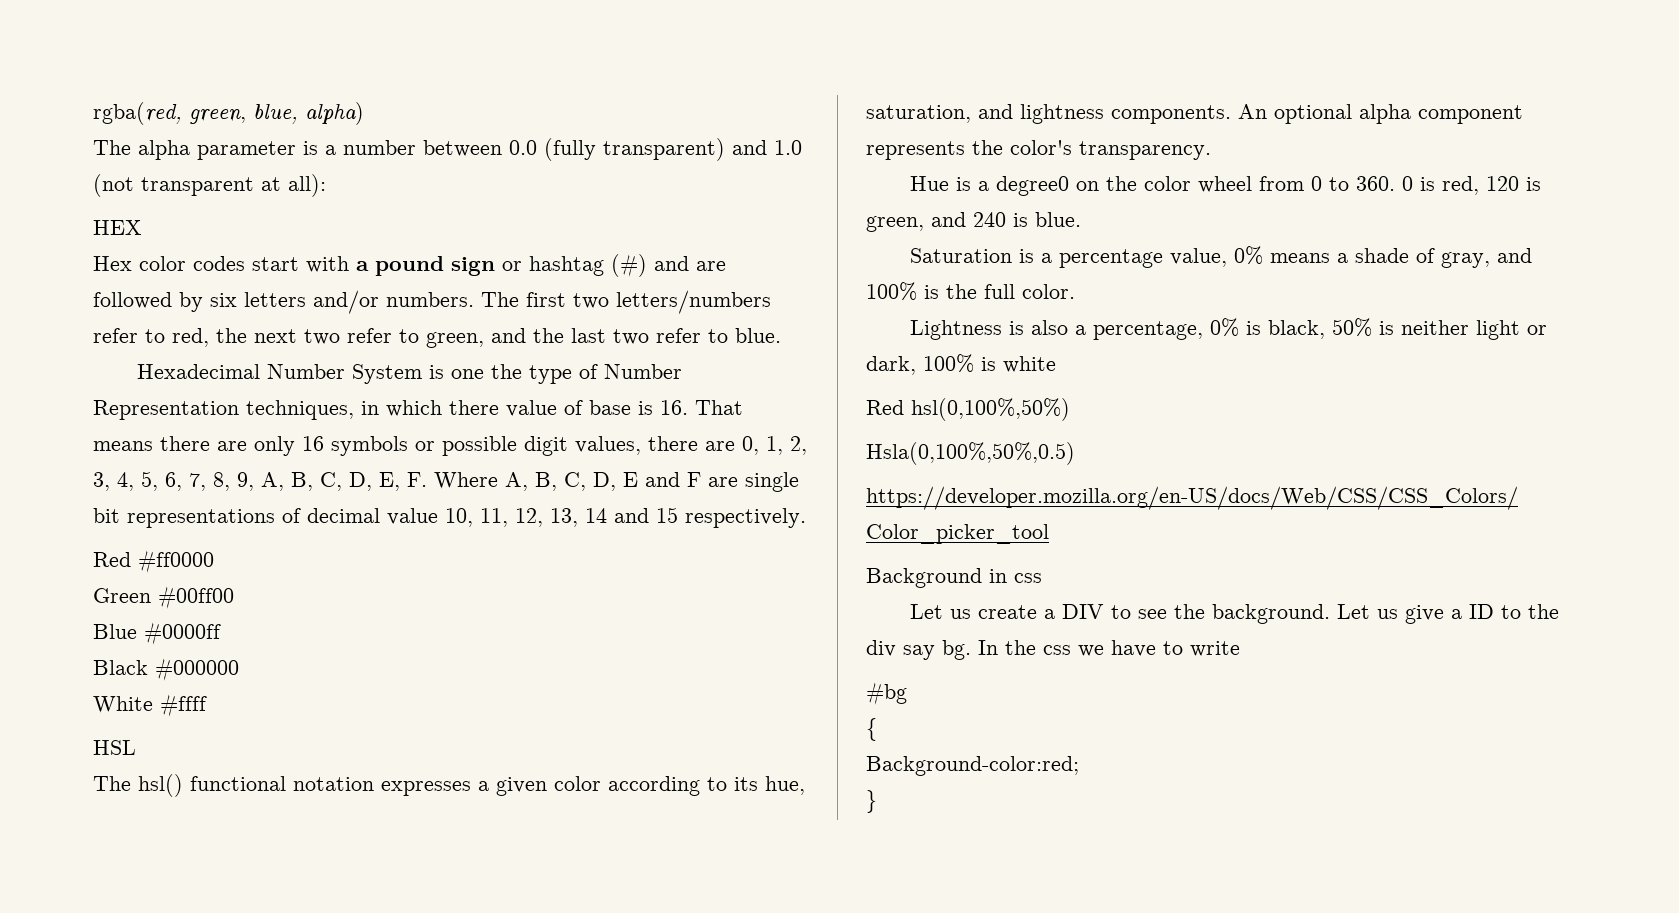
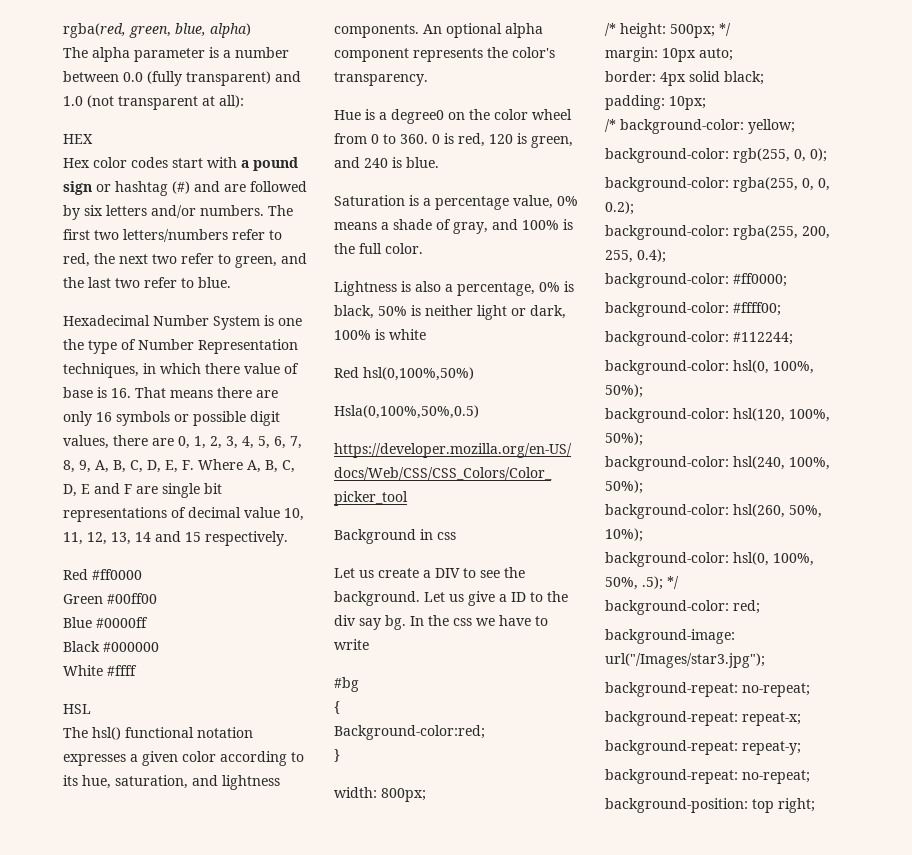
+ width: 800px;
+ /* height: 500px; */
+ margin: 10px auto;
+ border: 4px solid black;
+ padding: 10px;
+ /* background-color: yellow;
+ background-color: rgb(255, 0, 0);
+ background-color: rgba(255, 0, 0, 0.2);
+ background-color: rgba(255, 200, 255, 0.4);
+ background-color: #ff0000;
+ background-color: #ffff00;
+ background-color: #112244;
+ background-color: hsl(0, 100%, 50%);
+ background-color: hsl(120, 100%, 50%);
+ background-color: hsl(240, 100%, 50%);
+ background-color: hsl(260, 50%, 10%);
+ background-color: hsl(0, 100%, 50%, .5); */
+ background-color: red;
+ background-image: url("/Images/star3.jpg");
+ background-repeat: no-repeat;
+ background-repeat: repeat-x;
+ background-repeat: repeat-y;
+ background-repeat: no-repeat;
+ background-position: top right;

